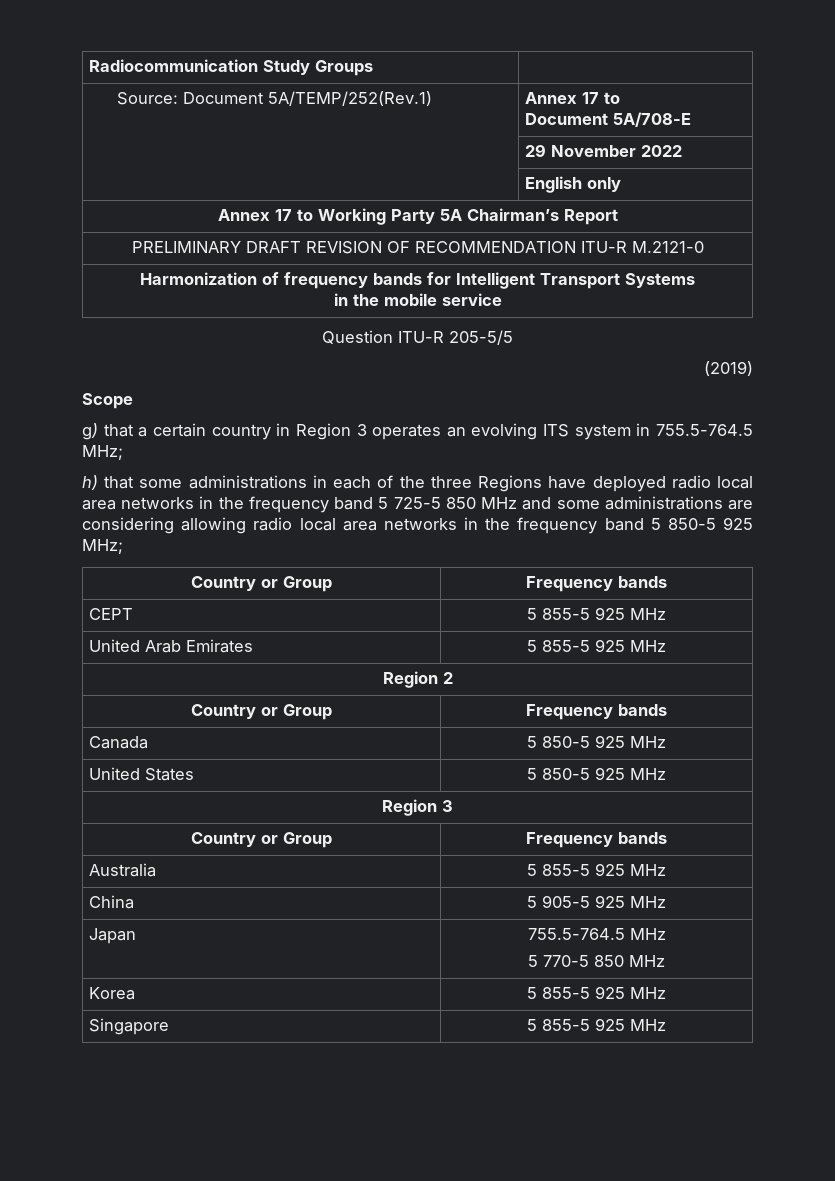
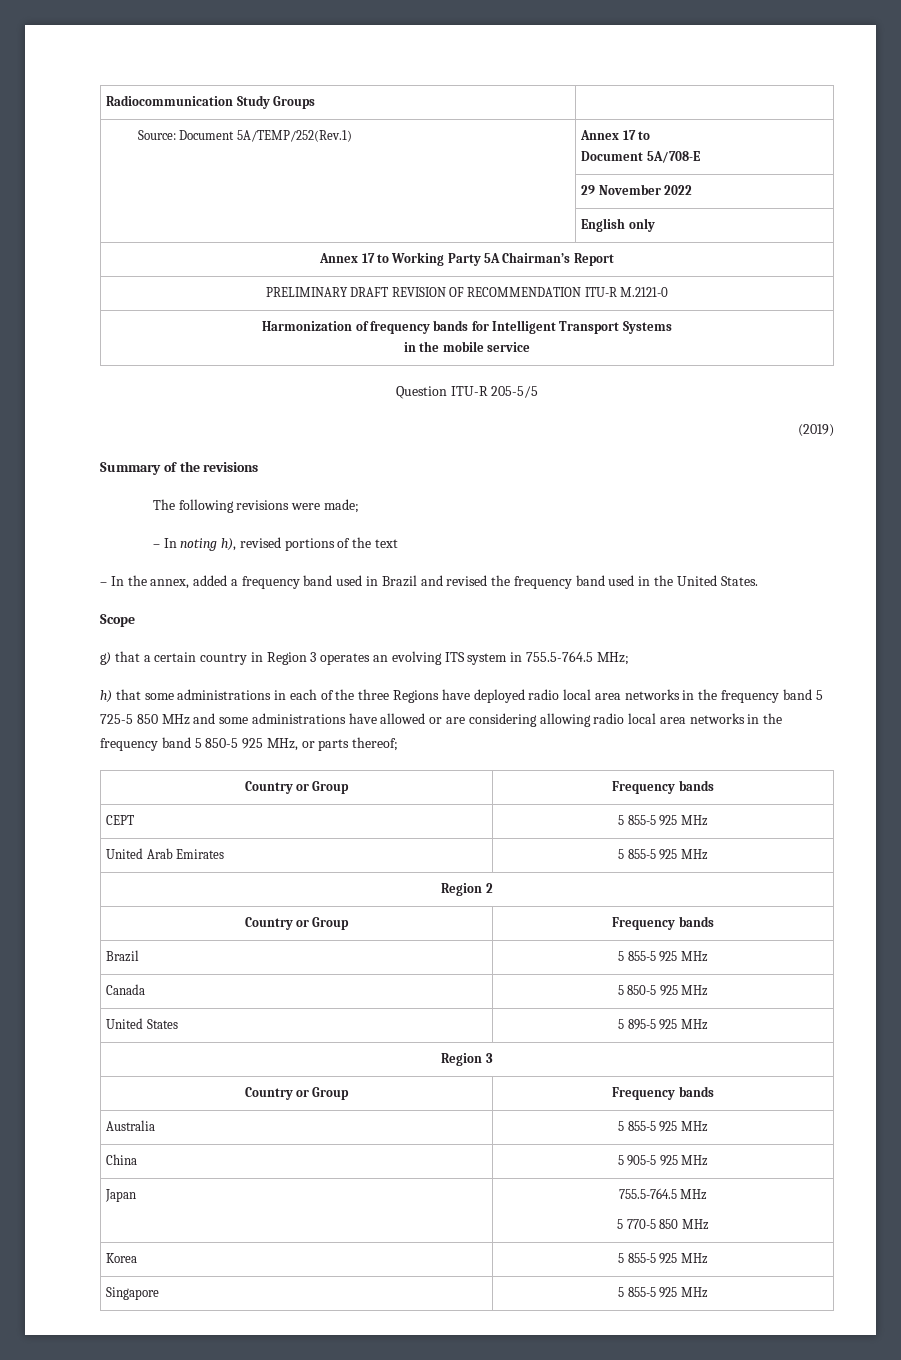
+ Summary of the revisions
+ The following revisions were made;
+ – In noting h), revised portions of the text
+ – In the annex, added a frequency band used in Brazil and revised the frequency band used in the United States.
- h) that some administrations in each of the three Regions have deployed radio local area networks in the frequency band 5 725-5 850 MHz and some administrations are considering allowing radio local area networks in the frequency band 5 850-5 925 MHz;
+ h) that some administrations in each of the three Regions have deployed radio local area networks in the frequency band 5 725-5 850 MHz and some administrations have allowed or are considering allowing radio local area networks in the frequency band 5 850-5 925 MHz, or parts thereof;
+ Brazil | 5 855-5 925 MHz
- United States | 5 850-5 925 MHz
+ United States | 5 895-5 925 MHz

